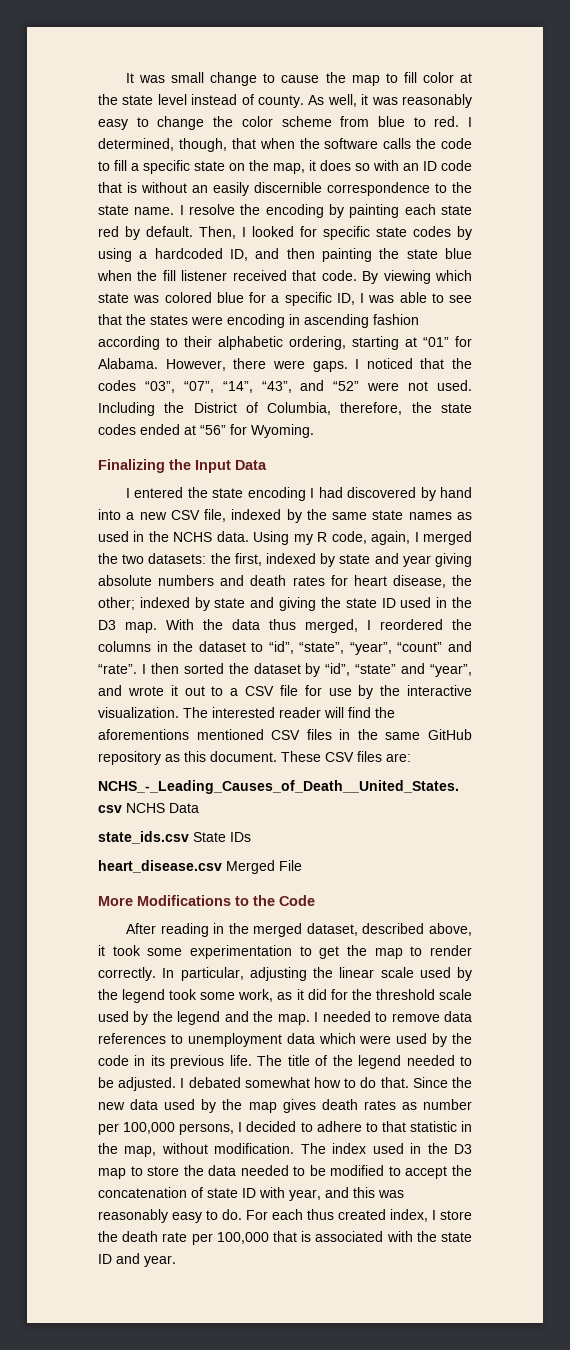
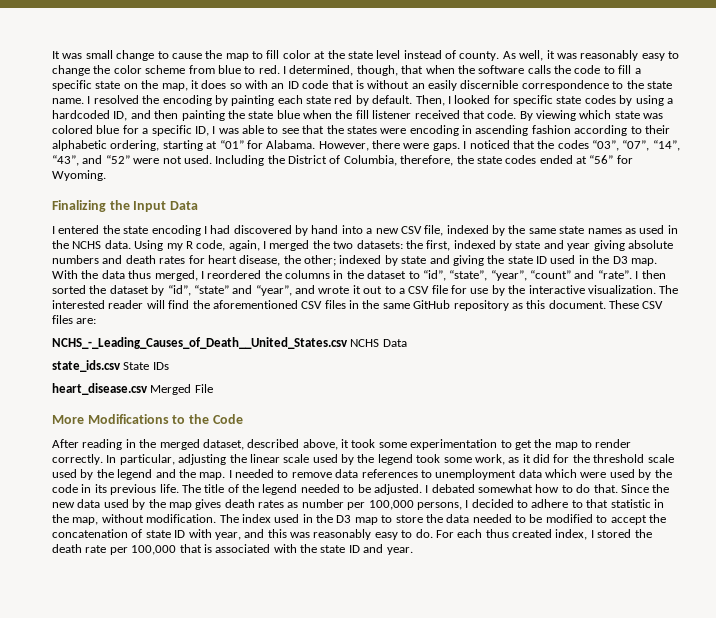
- I resolve the encoding by painting each state red by default.
+ I resolved the encoding by painting each state red by default.
- The interested reader will find the aforementions mentioned CSV files in the same GitHub repository as this document.
+ The interested reader will find the aforementioned CSV files in the same GitHub repository as this document.
- For each thus created index, I store the death rate per 100,000 that is associated with the state ID and year.
+ For each thus created index, I stored the death rate per 100,000 that is associated with the state ID and year.

